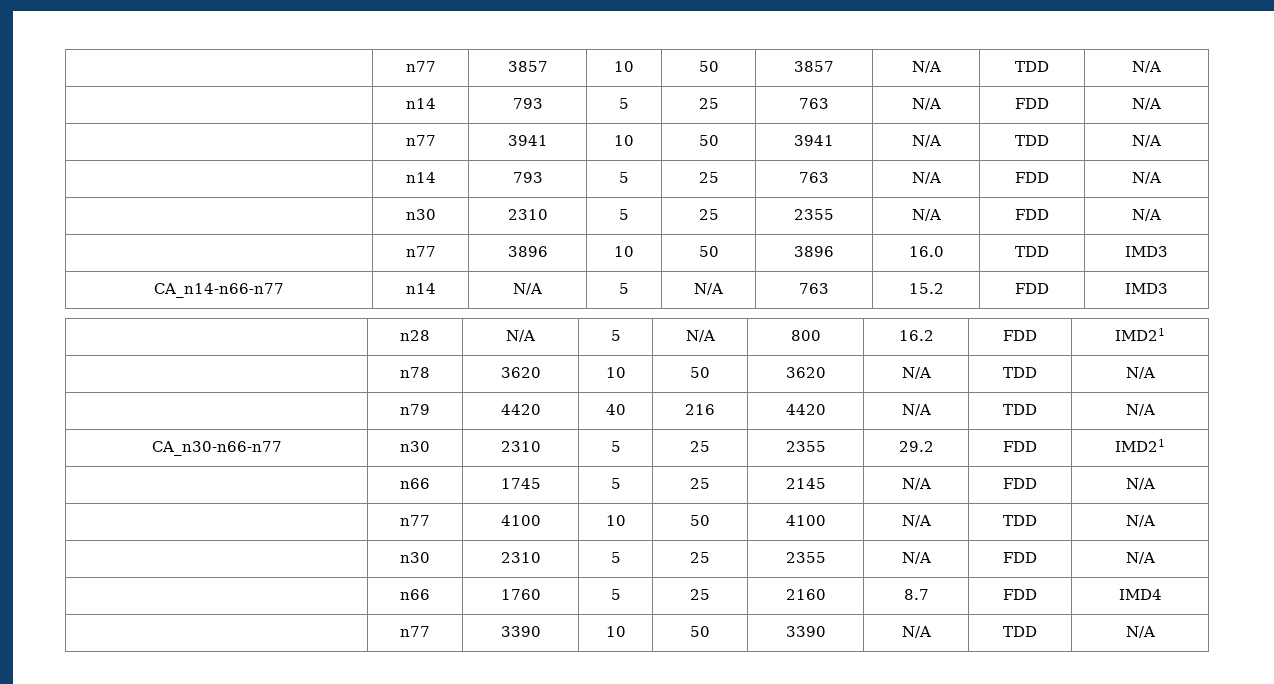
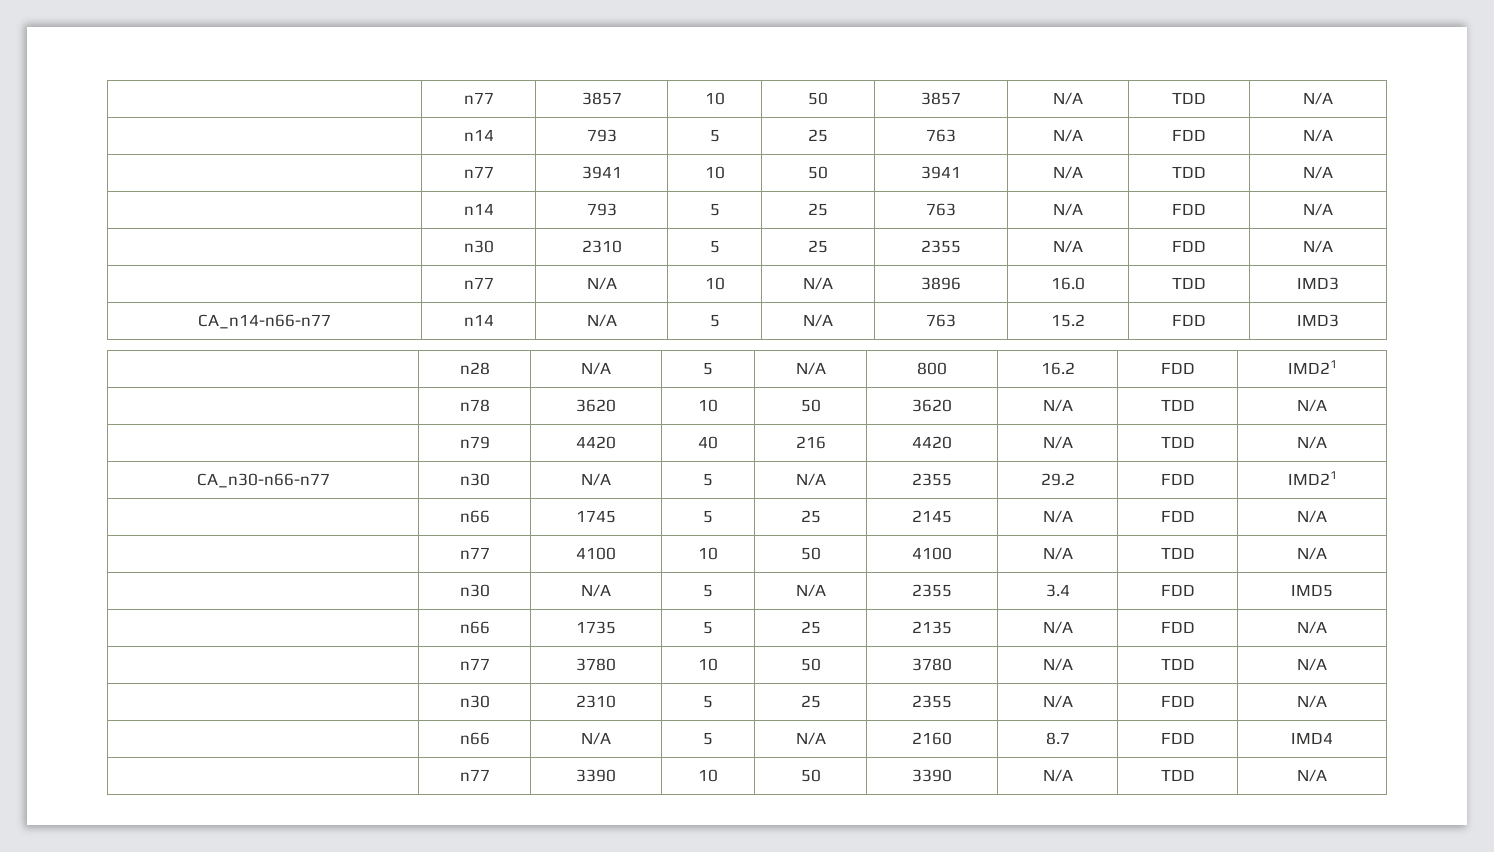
- | n77 | 3896 | 10 | 50 | 3896 | 16.0 | TDD | IMD3
+ | n77 | N/A | 10 | N/A | 3896 | 16.0 | TDD | IMD3
- CA_n30-n66-n77 | n30 | 2310 | 5 | 25 | 2355 | 29.2 | FDD | IMD21
+ CA_n30-n66-n77 | n30 | N/A | 5 | N/A | 2355 | 29.2 | FDD | IMD21
+ | n30 | N/A | 5 | N/A | 2355 | 3.4 | FDD | IMD5
+ | n66 | 1735 | 5 | 25 | 2135 | N/A | FDD | N/A
+ | n77 | 3780 | 10 | 50 | 3780 | N/A | TDD | N/A
- | n66 | 1760 | 5 | 25 | 2160 | 8.7 | FDD | IMD4
+ | n66 | N/A | 5 | N/A | 2160 | 8.7 | FDD | IMD4

